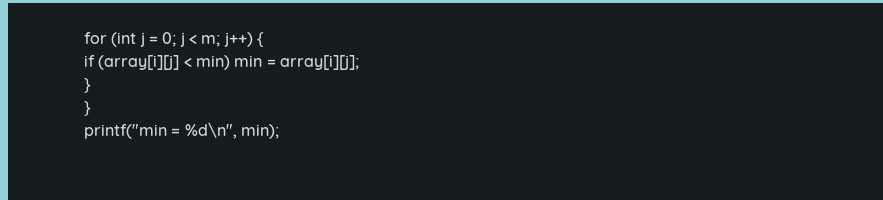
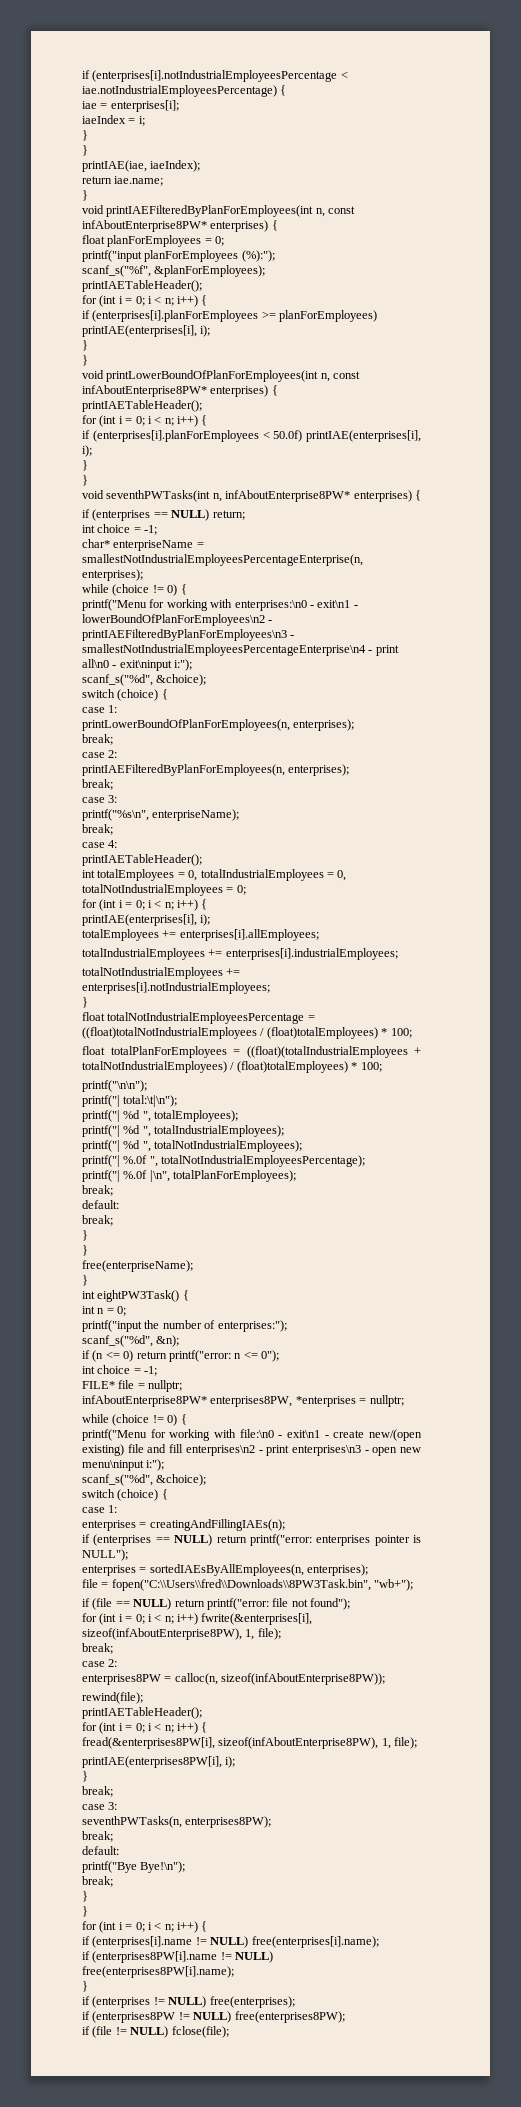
- for (int j = 0; j < m; j++) {
- if (array[i][j] < min) min = array[i][j];
+ if (enterprises[i].notIndustrialEmployeesPercentage < iae.notIndustrialEmployeesPercentage) {
+ iae = enterprises[i];
+ iaeIndex = i;
  }
  }
- printf("min = %d\n", min);
+ printIAE(iae, iaeIndex);
+ return iae.name;
+ }
+ void printIAEFilteredByPlanForEmployees(int n, const infAboutEnterprise8PW* enterprises) {
+ float planForEmployees = 0;
+ printf("input planForEmployees (%):");
+ scanf_s("%f", &planForEmployees);
+ printIAETableHeader();
+ for (int i = 0; i < n; i++) {
+ if (enterprises[i].planForEmployees >= planForEmployees) printIAE(enterprises[i], i);
+ }
+ }
+ void printLowerBoundOfPlanForEmployees(int n, const infAboutEnterprise8PW* enterprises) {
+ printIAETableHeader();
+ for (int i = 0; i < n; i++) {
+ if (enterprises[i].planForEmployees < 50.0f) printIAE(enterprises[i], i);
+ }
+ }
+ void seventhPWTasks(int n, infAboutEnterprise8PW* enterprises) {
+ if (enterprises == NULL) return;
+ int choice = -1;
+ char* enterpriseName = smallestNotIndustrialEmployeesPercentageEnterprise(n, enterprises);
+ while (choice != 0) {
+ printf("Menu for working with enterprises:\n0 - exit\n1 - lowerBoundOfPlanForEmployees\n2 - printIAEFilteredByPlanForEmployees\n3 - smallestNotIndustrialEmployeesPercentageEnterprise\n4 - print all\n0 - exit\ninput i:");
+ scanf_s("%d", &choice);
+ switch (choice) {
+ case 1:
+ printLowerBoundOfPlanForEmployees(n, enterprises);
+ break;
+ case 2:
+ printIAEFilteredByPlanForEmployees(n, enterprises);
+ break;
+ case 3:
+ printf("%s\n", enterpriseName);
+ break;
+ case 4:
+ printIAETableHeader();
+ int totalEmployees = 0, totalIndustrialEmployees = 0, totalNotIndustrialEmployees = 0;
+ for (int i = 0; i < n; i++) {
+ printIAE(enterprises[i], i);
+ totalEmployees += enterprises[i].allEmployees;
+ totalIndustrialEmployees += enterprises[i].industrialEmployees;
+ totalNotIndustrialEmployees += enterprises[i].notIndustrialEmployees;
+ }
+ float totalNotIndustrialEmployeesPercentage = ((float)totalNotIndustrialEmployees / (float)totalEmployees) * 100;
+ float totalPlanForEmployees = ((float)(totalIndustrialEmployees + totalNotIndustrialEmployees) / (float)totalEmployees) * 100;
+ printf("\n\n");
+ printf("| total:\t|\n");
+ printf("| %d ", totalEmployees);
+ printf("| %d ", totalIndustrialEmployees);
+ printf("| %d ", totalNotIndustrialEmployees);
+ printf("| %.0f ", totalNotIndustrialEmployeesPercentage);
+ printf("| %.0f |\n", totalPlanForEmployees);
+ break;
+ default:
+ break;
+ }
+ }
+ free(enterpriseName);
+ }
+ int eightPW3Task() {
+ int n = 0;
+ printf("input the number of enterprises:");
+ scanf_s("%d", &n);
+ if (n <= 0) return printf("error: n <= 0");
+ int choice = -1;
+ FILE* file = nullptr;
+ infAboutEnterprise8PW* enterprises8PW, *enterprises = nullptr;
+ while (choice != 0) {
+ printf("Menu for working with file:\n0 - exit\n1 - create new/(open existing) file and fill enterprises\n2 - print enterprises\n3 - open new menu\ninput i:");
+ scanf_s("%d", &choice);
+ switch (choice) {
+ case 1:
+ enterprises = creatingAndFillingIAEs(n);
+ if (enterprises == NULL) return printf("error: enterprises pointer is NULL");
+ enterprises = sortedIAEsByAllEmployees(n, enterprises);
+ file = fopen("C:\\Users\\fred\\Downloads\\8PW3Task.bin", "wb+");
+ if (file == NULL) return printf("error: file not found");
+ for (int i = 0; i < n; i++) fwrite(&enterprises[i], sizeof(infAboutEnterprise8PW), 1, file);
+ break;
+ case 2:
+ enterprises8PW = calloc(n, sizeof(infAboutEnterprise8PW));
+ rewind(file);
+ printIAETableHeader();
+ for (int i = 0; i < n; i++) {
+ fread(&enterprises8PW[i], sizeof(infAboutEnterprise8PW), 1, file);
+ printIAE(enterprises8PW[i], i);
+ }
+ break;
+ case 3:
+ seventhPWTasks(n, enterprises8PW);
+ break;
+ default:
+ printf("Bye Bye!\n");
+ break;
+ }
+ }
+ for (int i = 0; i < n; i++) {
+ if (enterprises[i].name != NULL) free(enterprises[i].name);
+ if (enterprises8PW[i].name != NULL) free(enterprises8PW[i].name);
+ }
+ if (enterprises != NULL) free(enterprises);
+ if (enterprises8PW != NULL) free(enterprises8PW);
+ if (file != NULL) fclose(file);

